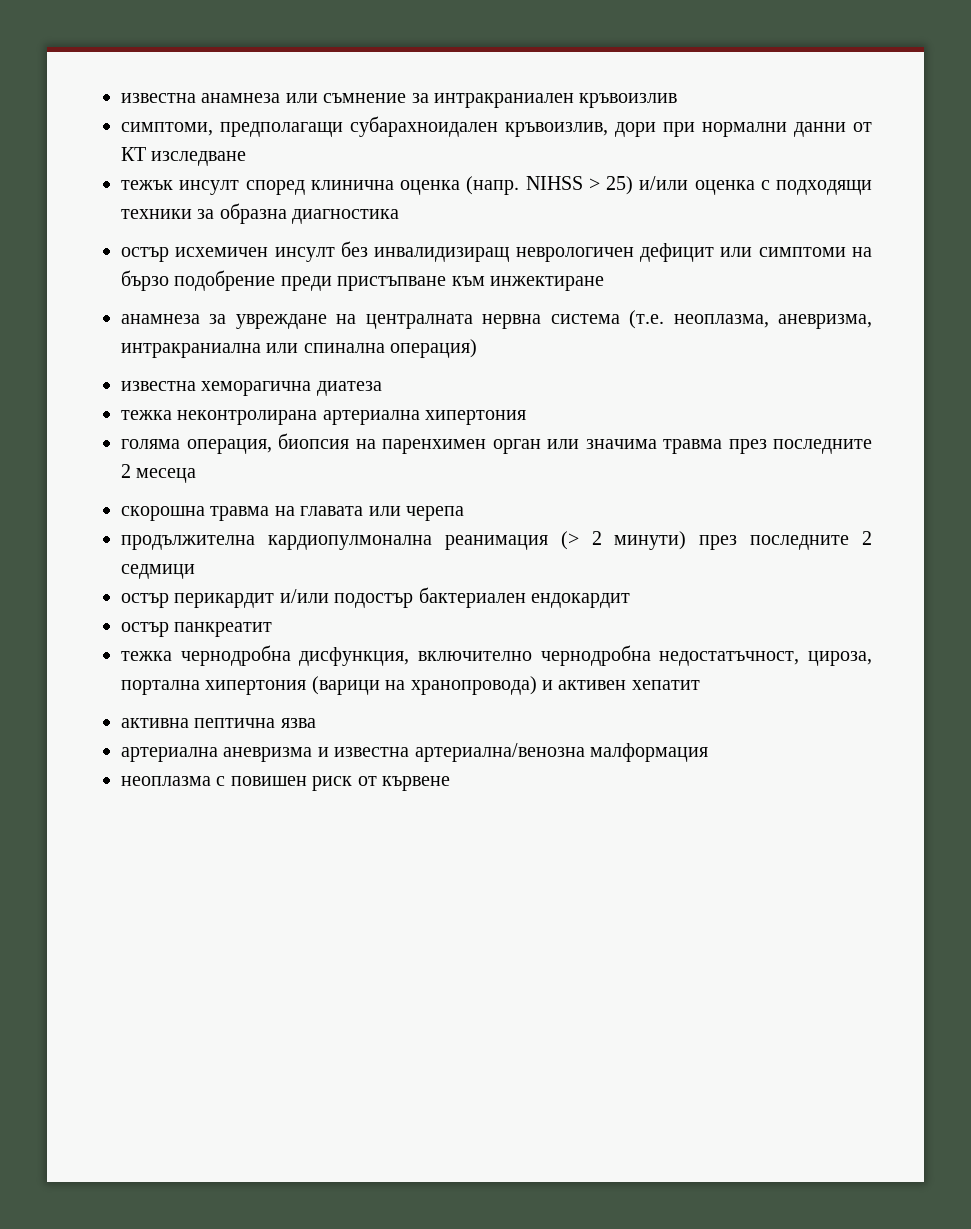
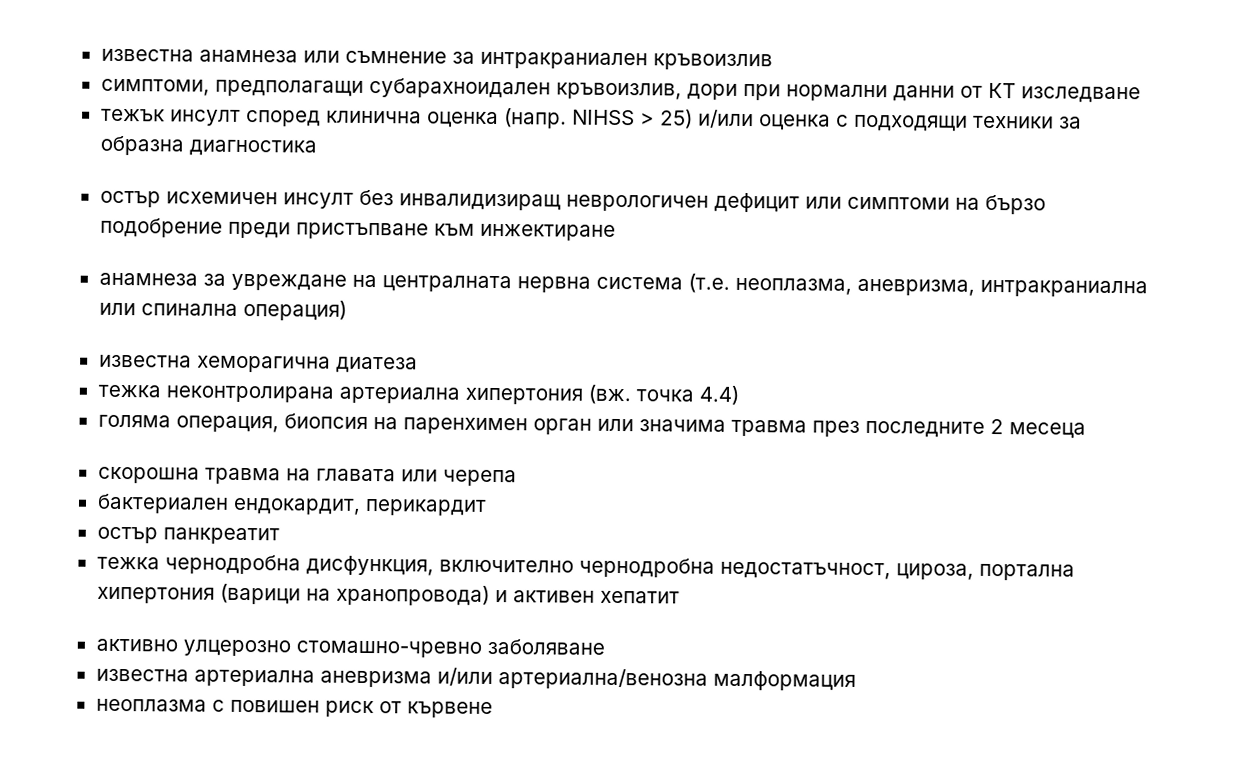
- тежка неконтролирана артериална хипертония
+ тежка неконтролирана артериална хипертония (вж. точка 4.4)
- продължителна кардиопулмонална реанимация (> 2 минути) през последните 2 седмици
- остър перикардит и/или подостър бактериален ендокардит
+ бактериален ендокардит, перикардит
- активна пептична язва
- артериална аневризма и известна артериална/венозна малформация
+ активно улцерозно стомашно-чревно заболяване
+ известна артериална аневризма и/или артериална/венозна малформация

